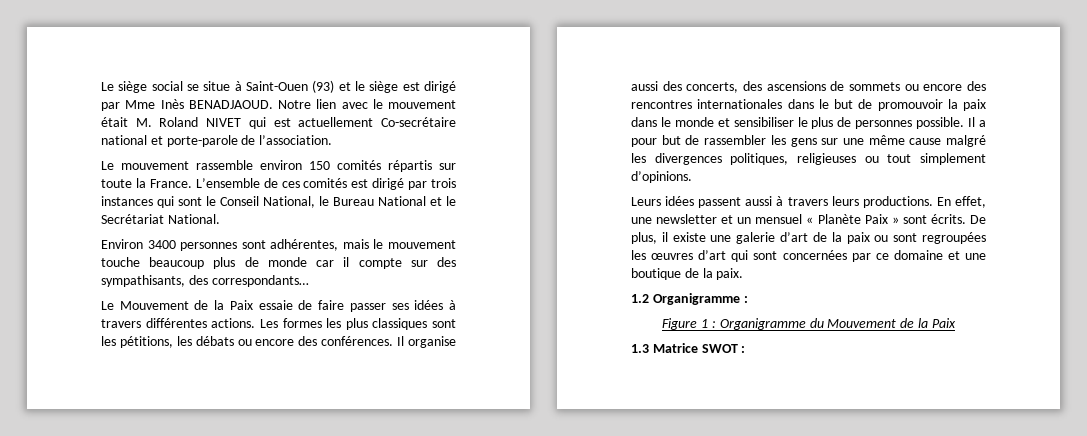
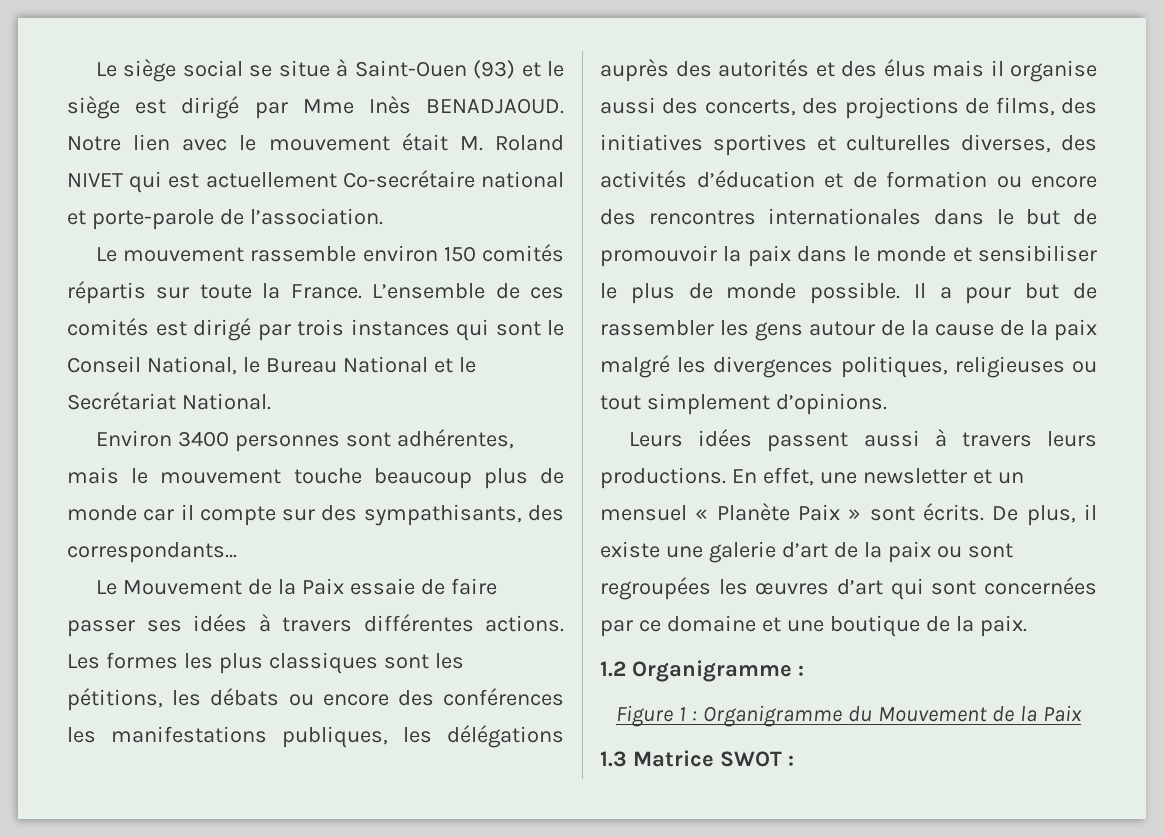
- Les formes les plus classiques sont les pétitions, les débats ou encore des conférences. Il organise aussi des concerts, des ascensions de sommets ou encore des rencontres internationales dans le but de promouvoir la paix dans le monde et sensibiliser le plus de personnes possible.
+ Les formes les plus classiques sont les pétitions, les débats ou encore des conférences les manifestations publiques, les délégations auprès des autorités et des élus mais il organise aussi des concerts, des projections de films, des initiatives sportives et culturelles diverses, des activités d’éducation et de formation ou encore des rencontres internationales dans le but de promouvoir la paix dans le monde et sensibiliser le plus de monde possible.
- Il a pour but de rassembler les gens sur une même cause malgré les divergences politiques, religieuses ou tout simplement d’opinions.
+ Il a pour but de rassembler les gens autour de la cause de la paix malgré les divergences politiques, religieuses ou tout simplement d’opinions.

